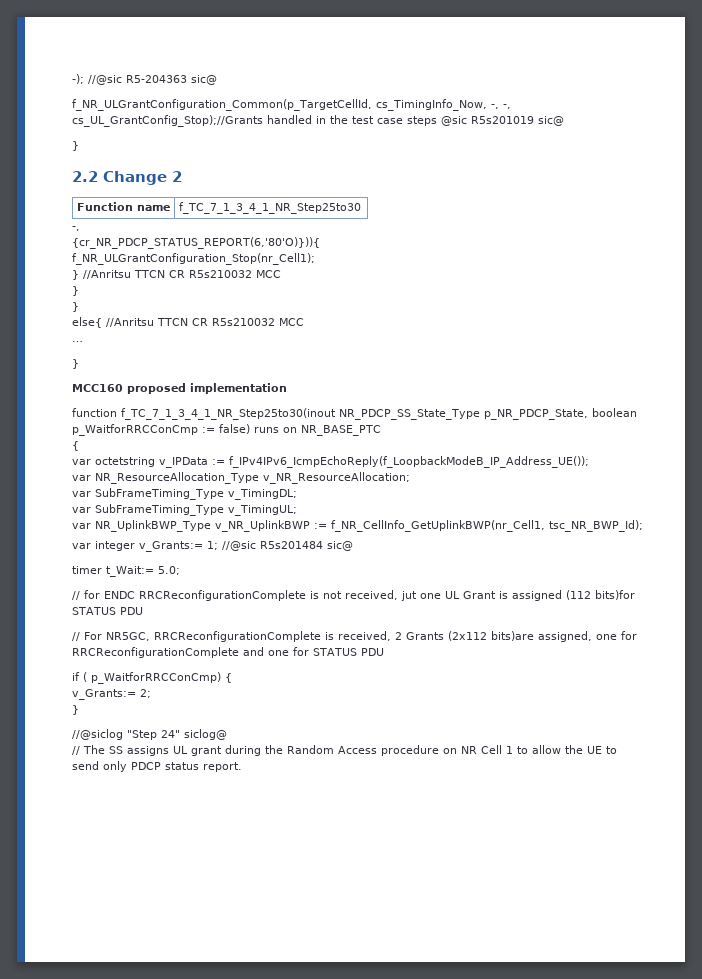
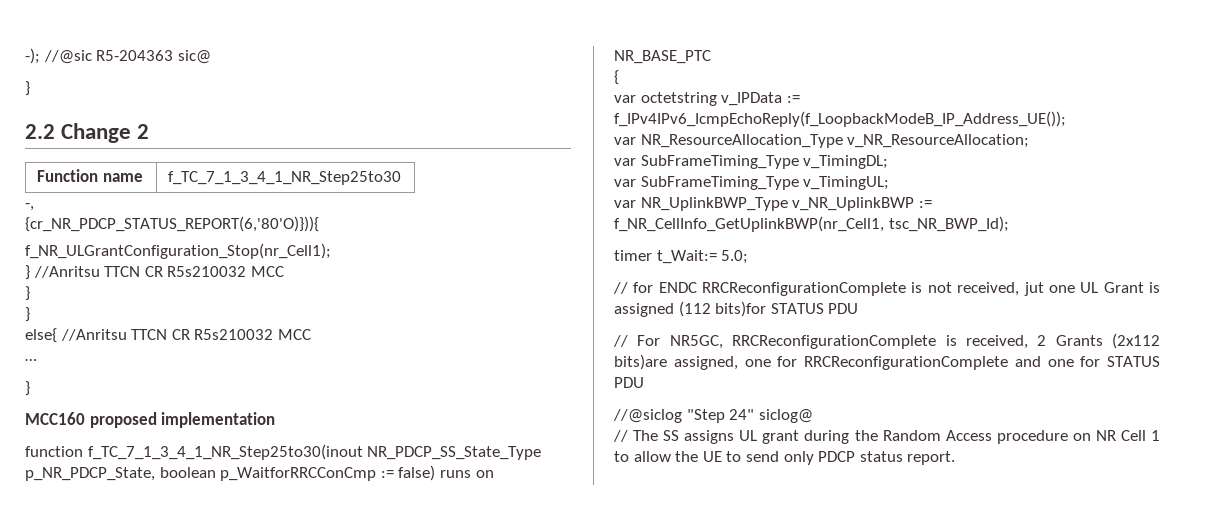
- f_NR_ULGrantConfiguration_Common(p_TargetCellId, cs_TimingInfo_Now, -, -, cs_UL_GrantConfig_Stop);//Grants handled in the test case steps @sic R5s201019 sic@
- var integer v_Grants:= 1; //@sic R5s201484 sic@
- if ( p_WaitforRRCConCmp) {
- v_Grants:= 2;
- }

